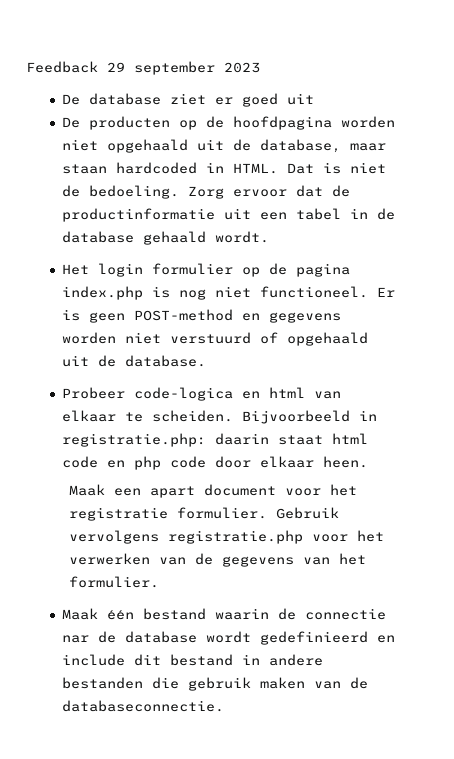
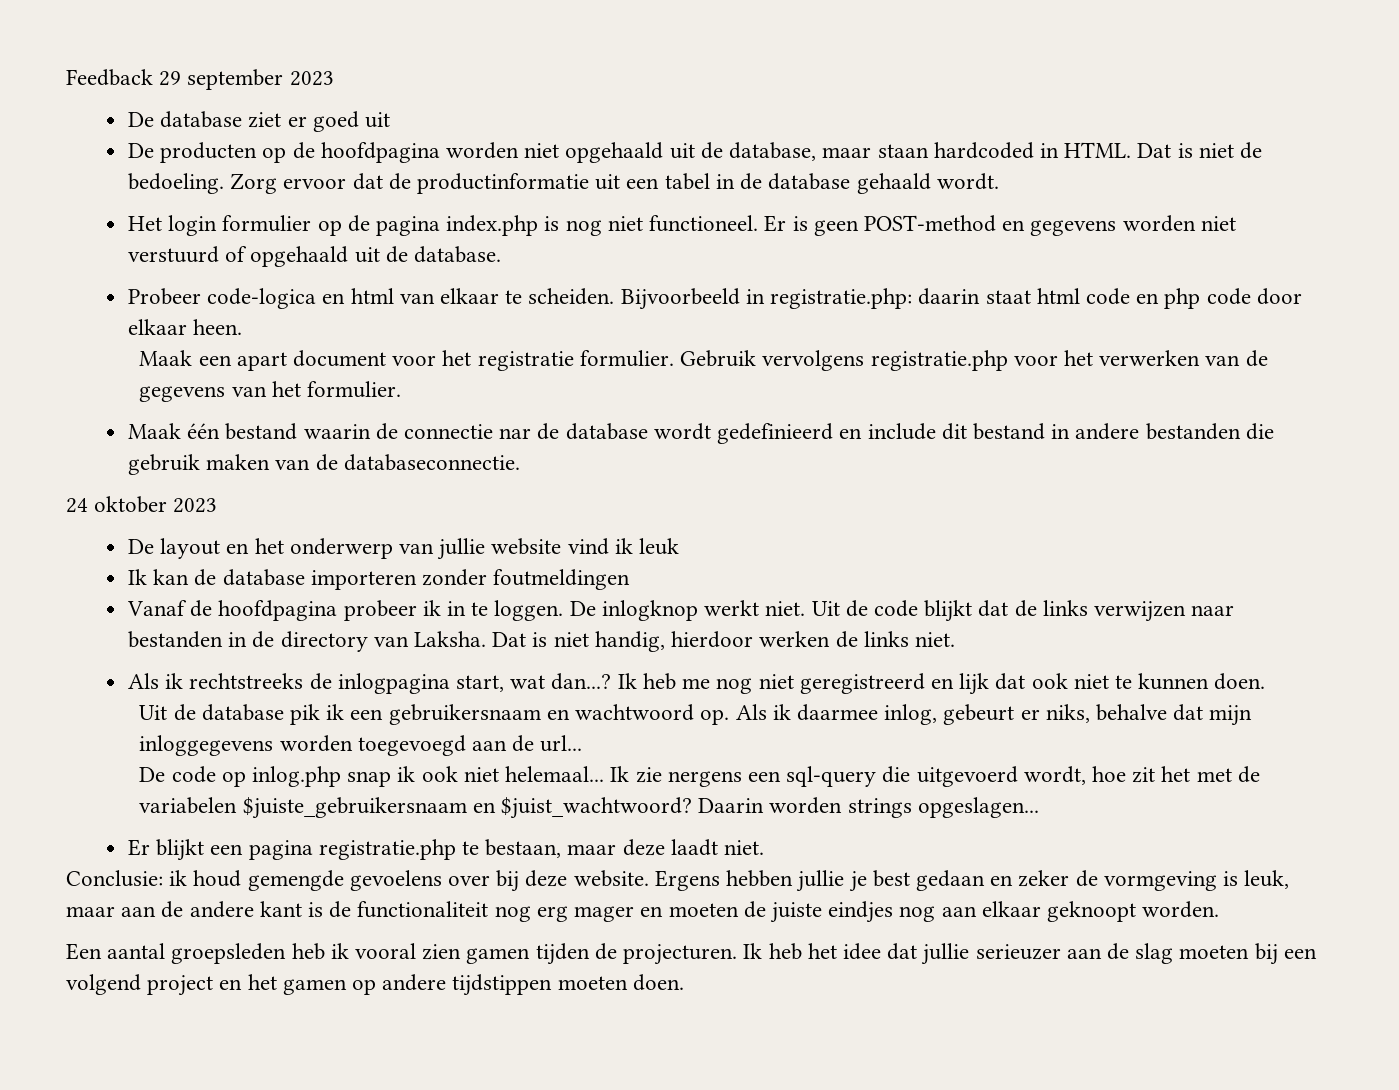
+ 24 oktober 2023
+ De layout en het onderwerp van jullie website vind ik leuk
+ Ik kan de database importeren zonder foutmeldingen
+ Vanaf de hoofdpagina probeer ik in te loggen. De inlogknop werkt niet. Uit de code blijkt dat de links verwijzen naar bestanden in de directory van Laksha. Dat is niet handig, hierdoor werken de links niet.
+ Als ik rechtstreeks de inlogpagina start, wat dan...? Ik heb me nog niet geregistreerd en lijk dat ook niet te kunnen doen.
+ Uit de database pik ik een gebruikersnaam en wachtwoord op. Als ik daarmee inlog, gebeurt er niks, behalve dat mijn inloggegevens worden toegevoegd aan de url...
+ De code op inlog.php snap ik ook niet helemaal... Ik zie nergens een sql-query die uitgevoerd wordt, hoe zit het met de variabelen $juiste_gebruikersnaam en $juist_wachtwoord? Daarin worden strings opgeslagen...
+ Er blijkt een pagina registratie.php te bestaan, maar deze laadt niet.
+ Conclusie: ik houd gemengde gevoelens over bij deze website. Ergens hebben jullie je best gedaan en zeker de vormgeving is leuk, maar aan de andere kant is de functionaliteit nog erg mager en moeten de juiste eindjes nog aan elkaar geknoopt worden.
+ Een aantal groepsleden heb ik vooral zien gamen tijden de projecturen. Ik heb het idee dat jullie serieuzer aan de slag moeten bij een volgend project en het gamen op andere tijdstippen moeten doen.

